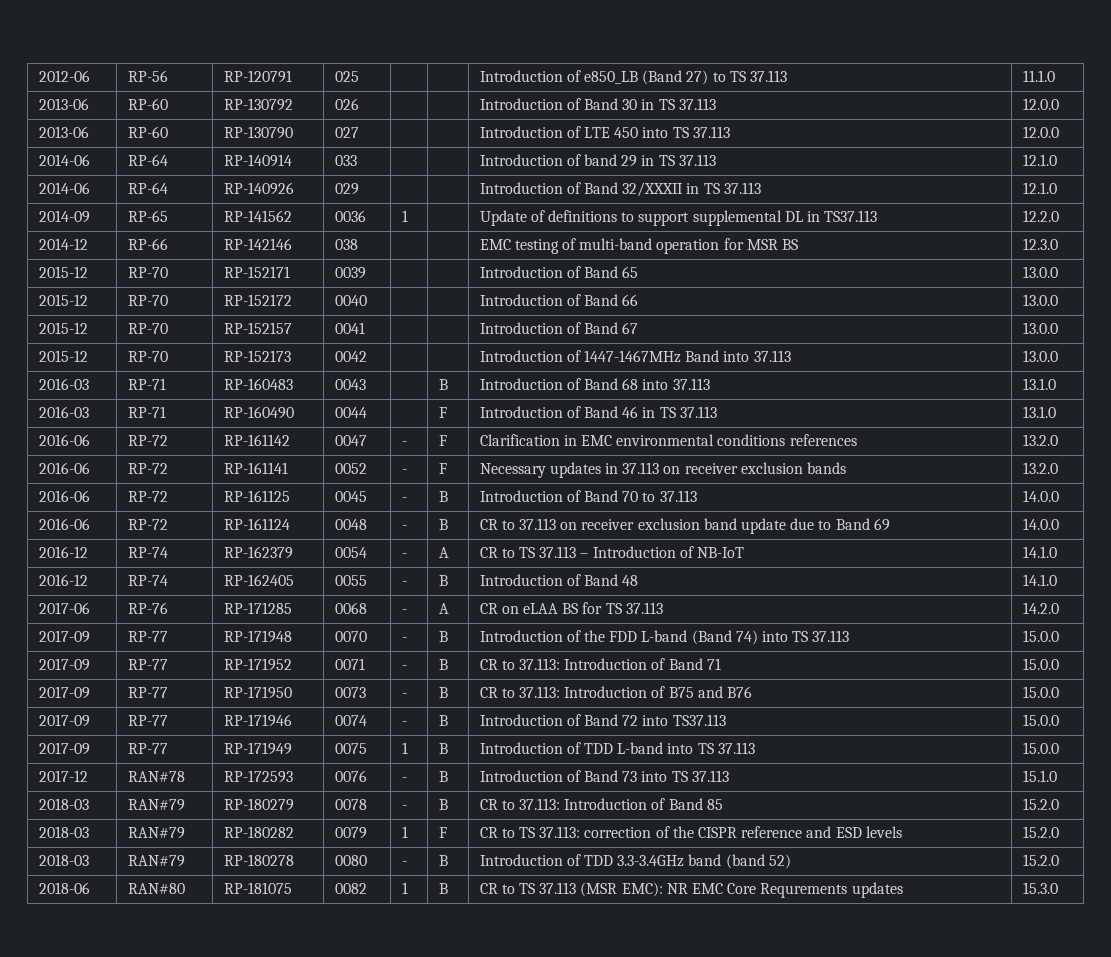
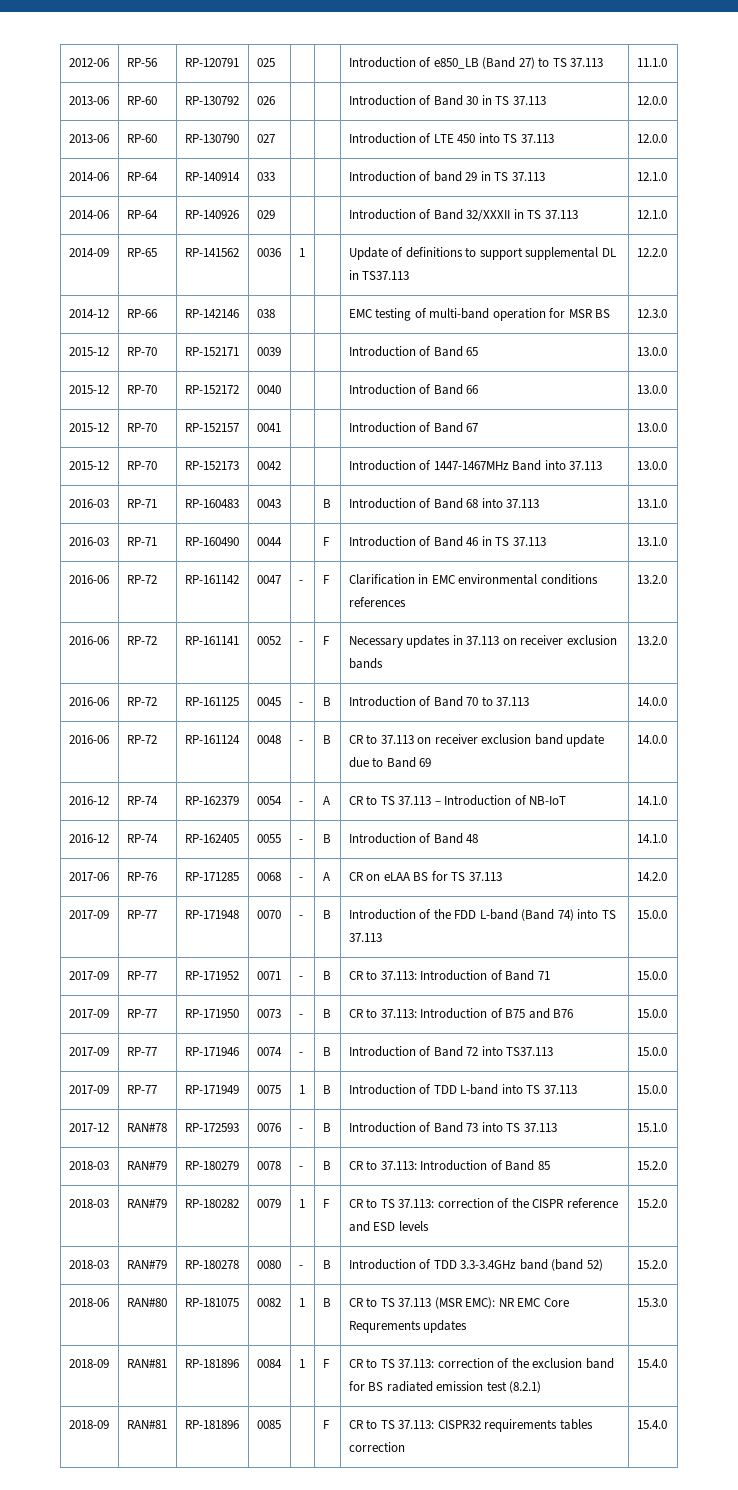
+ 2018-09 | RAN#81 | RP-181896 | 0084 | 1 | F | CR to TS 37.113: correction of the exclusion band for BS radiated emission test (8.2.1) | 15.4.0
+ 2018-09 | RAN#81 | RP-181896 | 0085 | | F | CR to TS 37.113: CISPR32 requirements tables correction | 15.4.0

